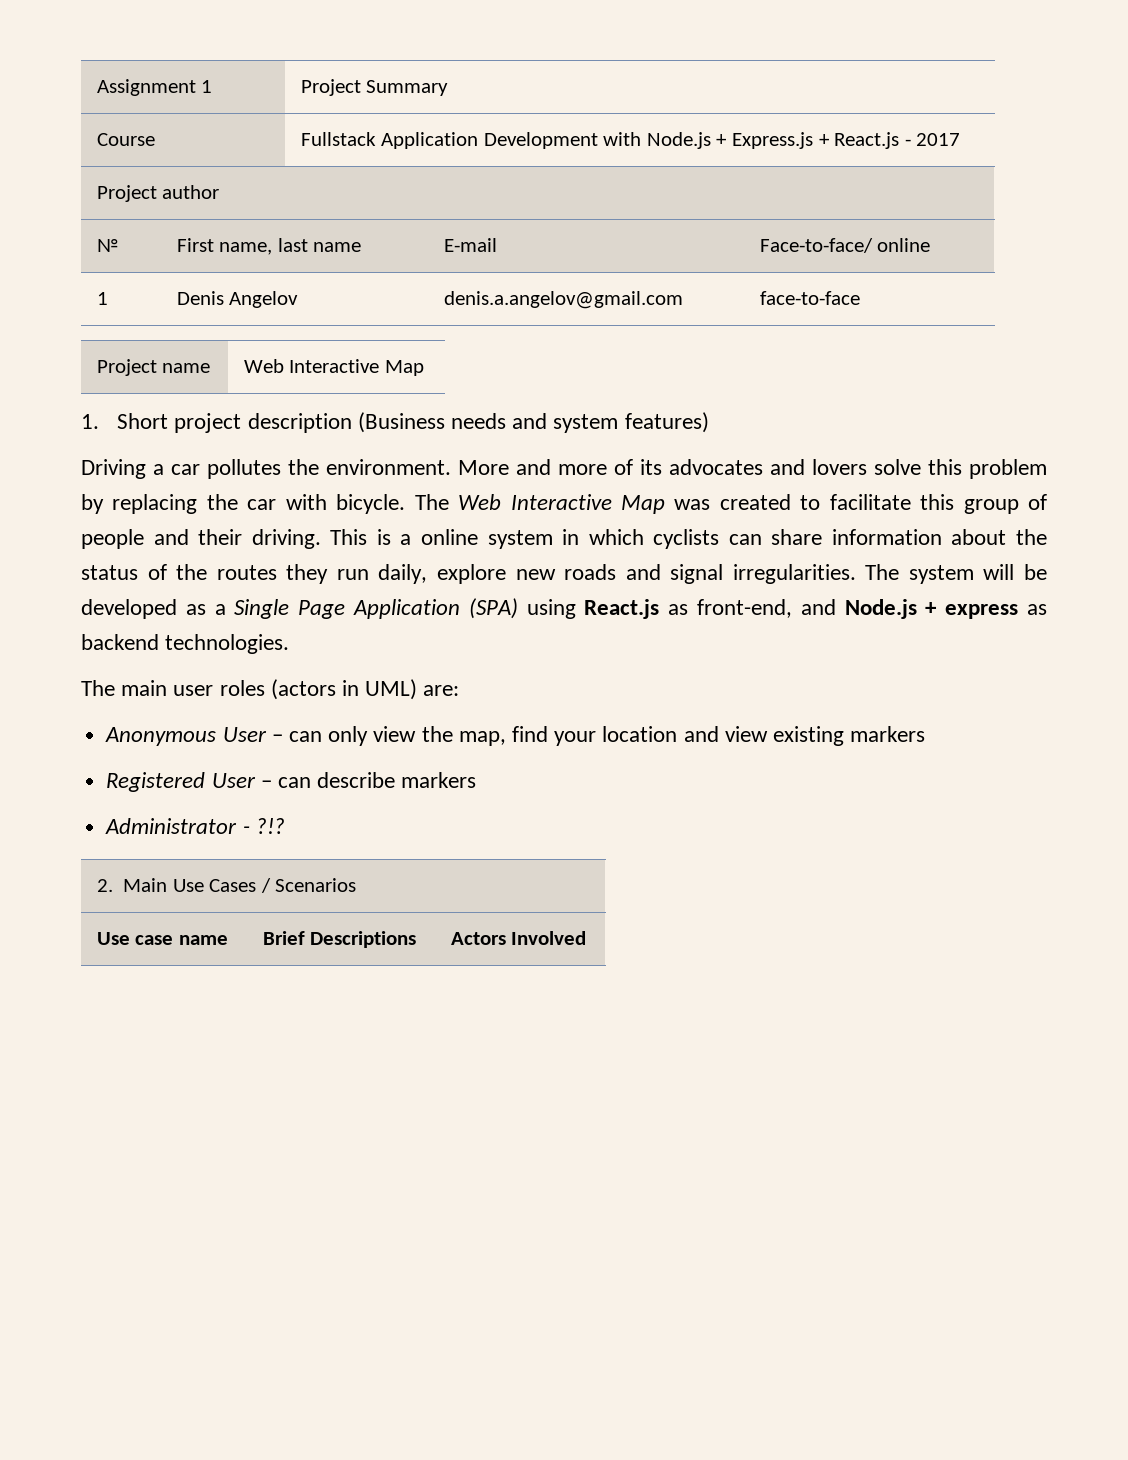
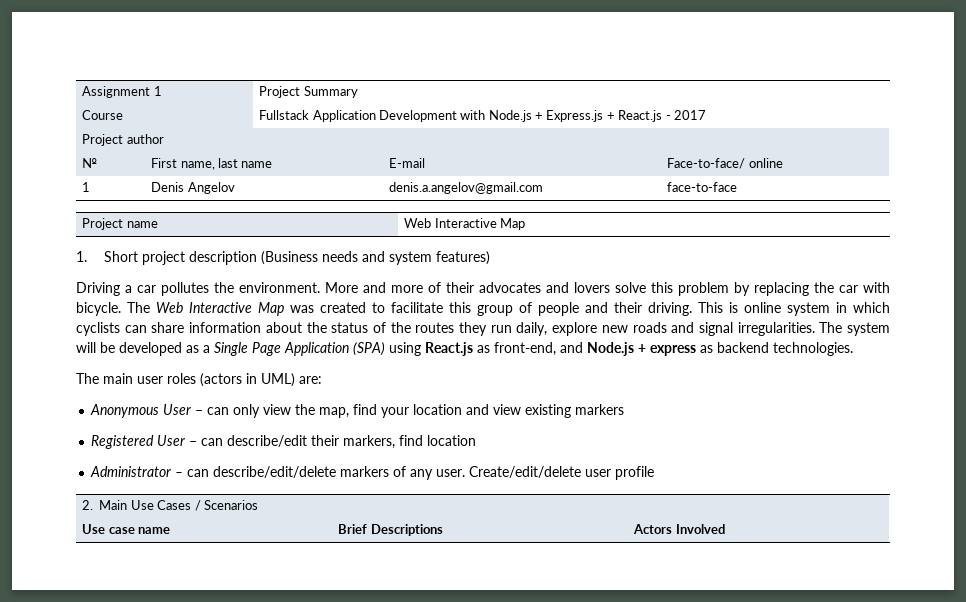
- More and more of its advocates and lovers solve this problem by replacing the car with bicycle.
+ More and more of their advocates and lovers solve this problem by replacing the car with bicycle.
- This is a online system in which cyclists can share information about the status of the routes they run daily, explore new roads and signal irregularities.
+ This is online system in which cyclists can share information about the status of the routes they run daily, explore new roads and signal irregularities.
- Registered User – can describe markers
- Administrator - ?!?
+ Registered User – can describe/edit their markers, find location
+ Administrator – can describe/edit/delete markers of any user. Create/edit/delete user profile

